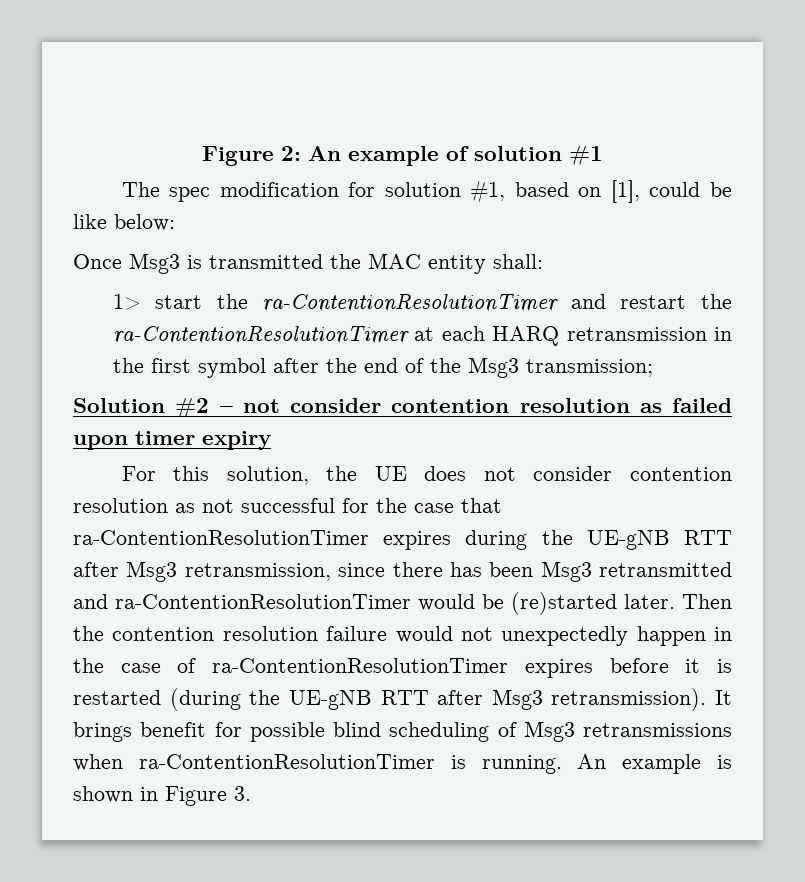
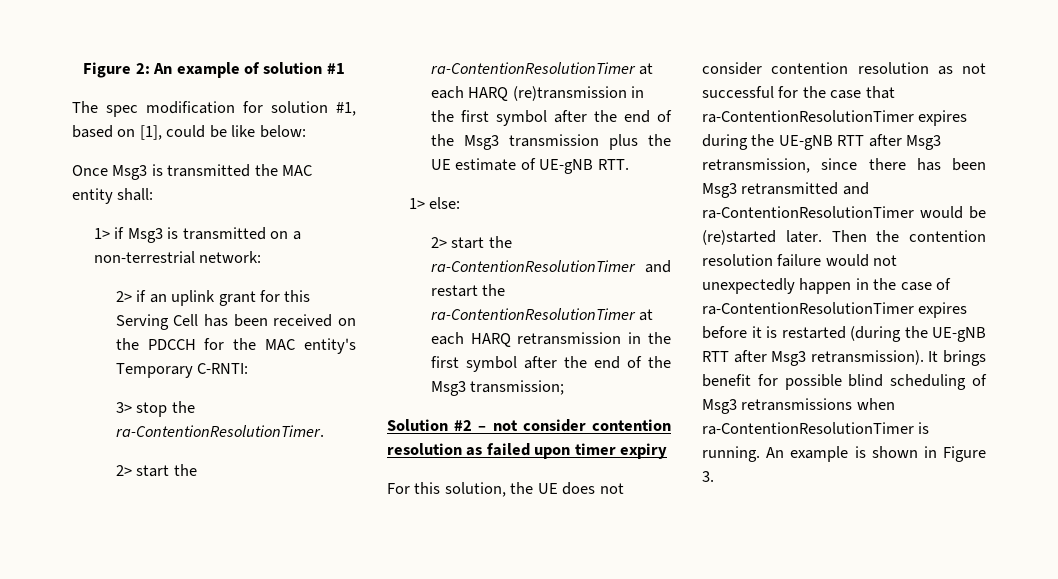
- 1> start the ra-ContentionResolutionTimer and restart the ra-ContentionResolutionTimer at each HARQ retransmission in the first symbol after the end of the Msg3 transmission;
+ 1> if Msg3 is transmitted on a non-terrestrial network:
+ 2> if an uplink grant for this Serving Cell has been received on the PDCCH for the MAC entity's Temporary C-RNTI:
+ 3> stop the ra-ContentionResolutionTimer.
+ 2> start the ra-ContentionResolutionTimer at each HARQ (re)transmission in the first symbol after the end of the Msg3 transmission plus the UE estimate of UE-gNB RTT.
+ 1> else:
+ 2> start the ra-ContentionResolutionTimer and restart the ra-ContentionResolutionTimer at each HARQ retransmission in the first symbol after the end of the Msg3 transmission;

